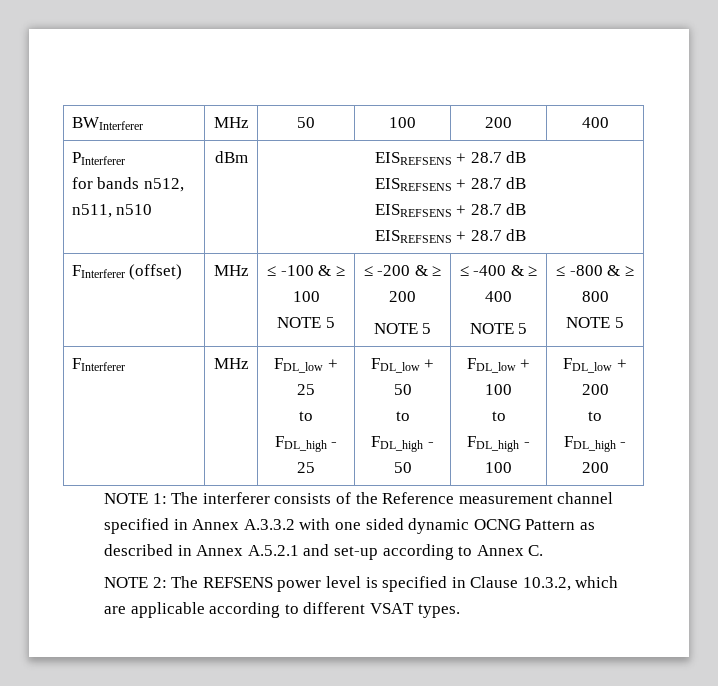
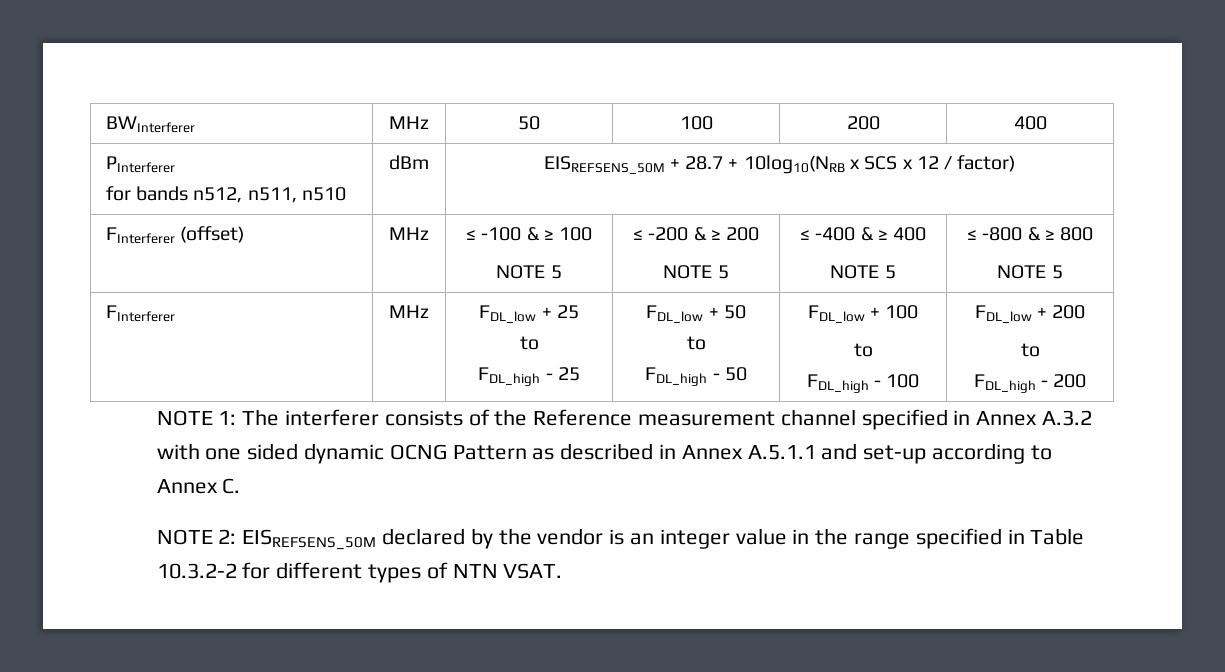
  PInterferer
- for bands n512, n511, n510 | dBm | EISREFSENS + 28.7 dB
- EISREFSENS + 28.7 dB
- EISREFSENS + 28.7 dB
- EISREFSENS + 28.7 dB
+ for bands n512, n511, n510 | dBm | EISREFSENS_50M + 28.7 + 10log10(NRB x SCS x 12 / factor)
- NOTE 1: The interferer consists of the Reference measurement channel specified in Annex A.3.3.2 with one sided dynamic OCNG Pattern as described in Annex A.5.2.1 and set-up according to Annex C.
+ NOTE 1: The interferer consists of the Reference measurement channel specified in Annex A.3.2 with one sided dynamic OCNG Pattern as described in Annex A.5.1.1 and set-up according to Annex C.
- NOTE 2: The REFSENS power level is specified in Clause 10.3.2, which are applicable according to different VSAT types.
+ NOTE 2: EISREFSENS_50M declared by the vendor is an integer value in the range specified in Table 10.3.2-2 for different types of NTN VSAT.

